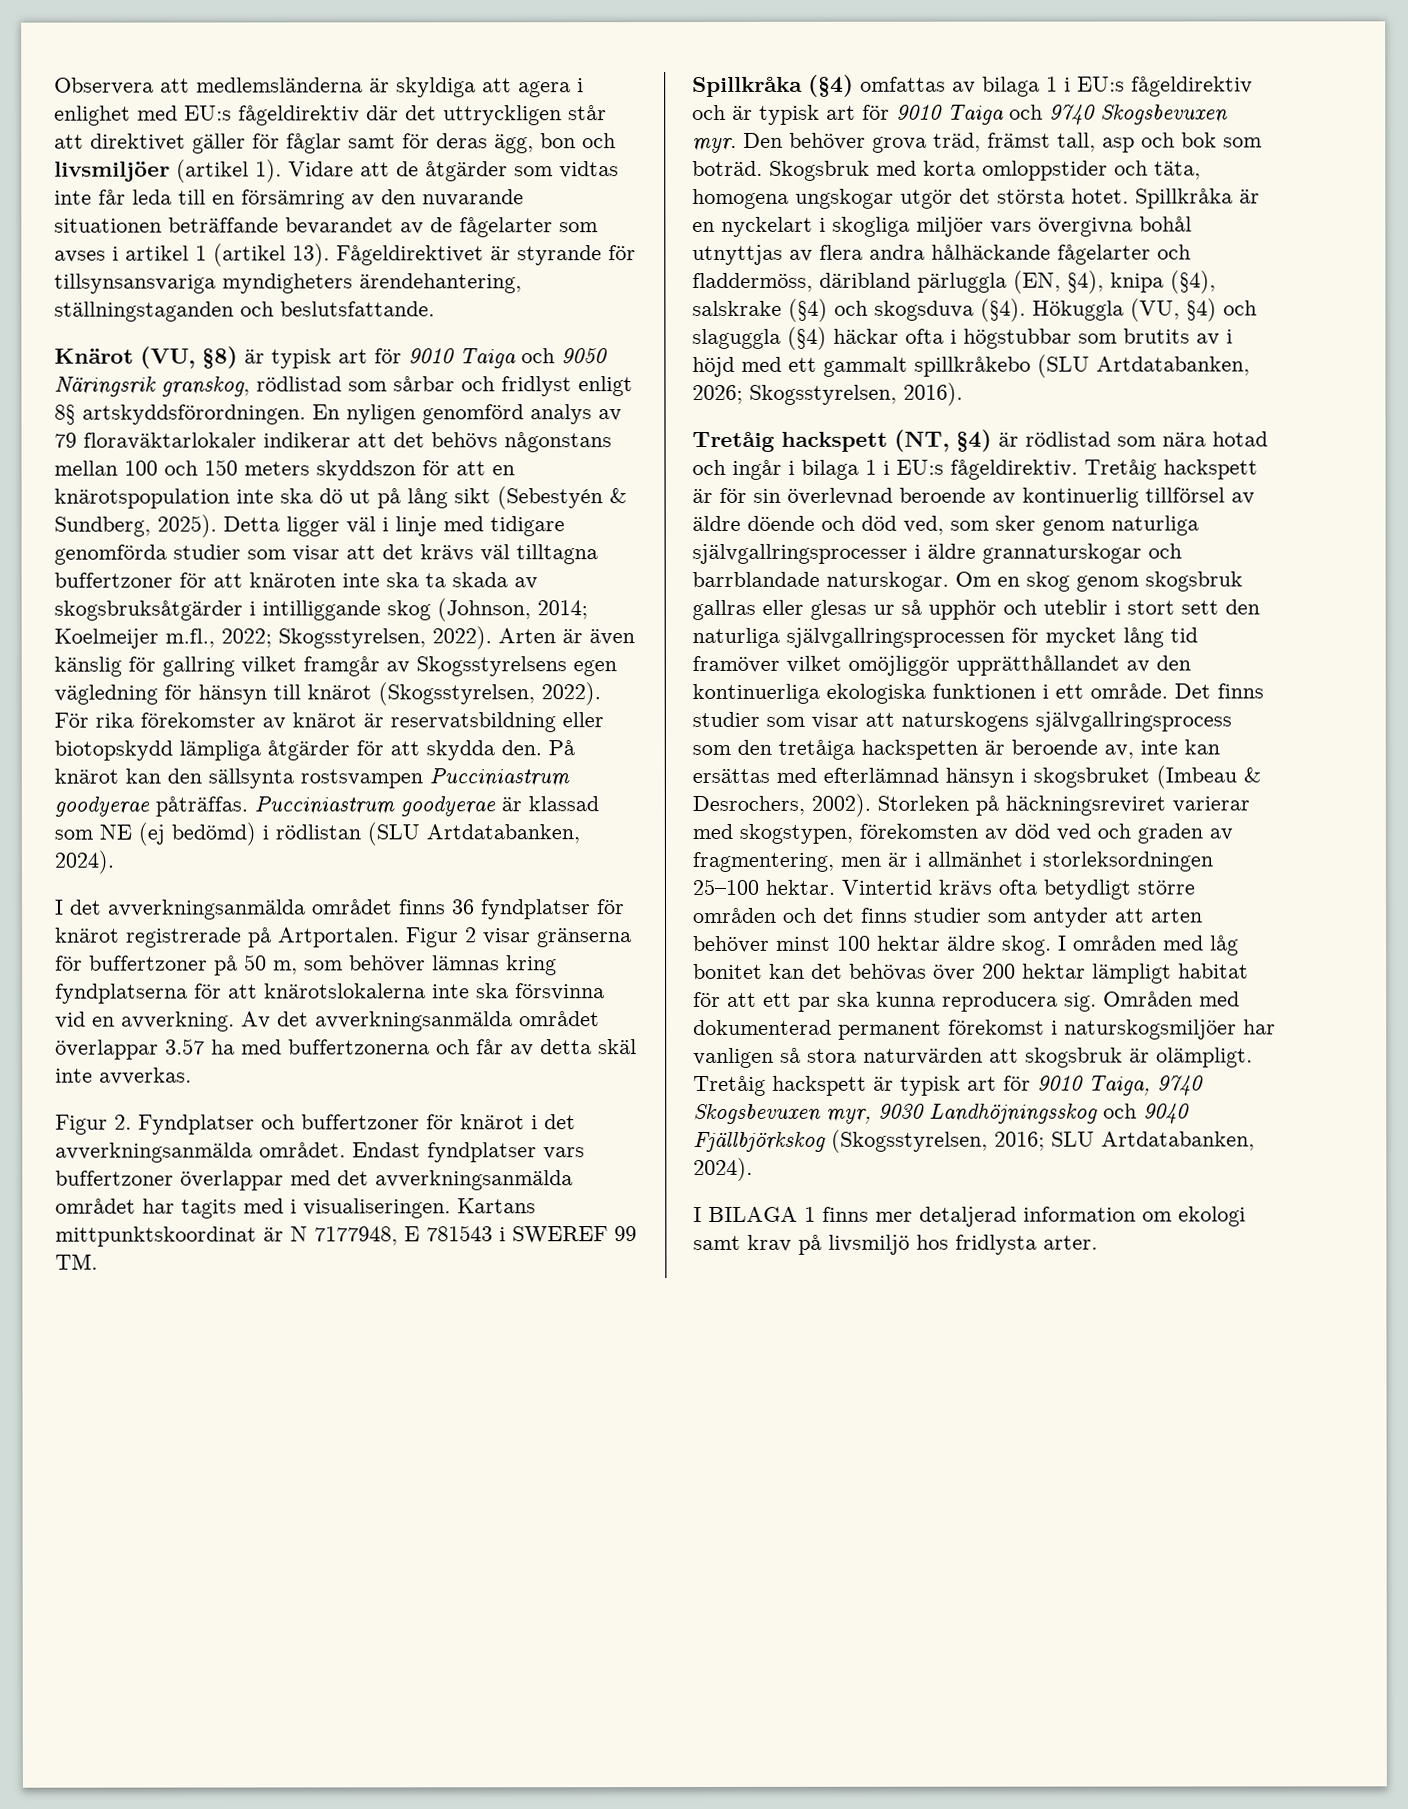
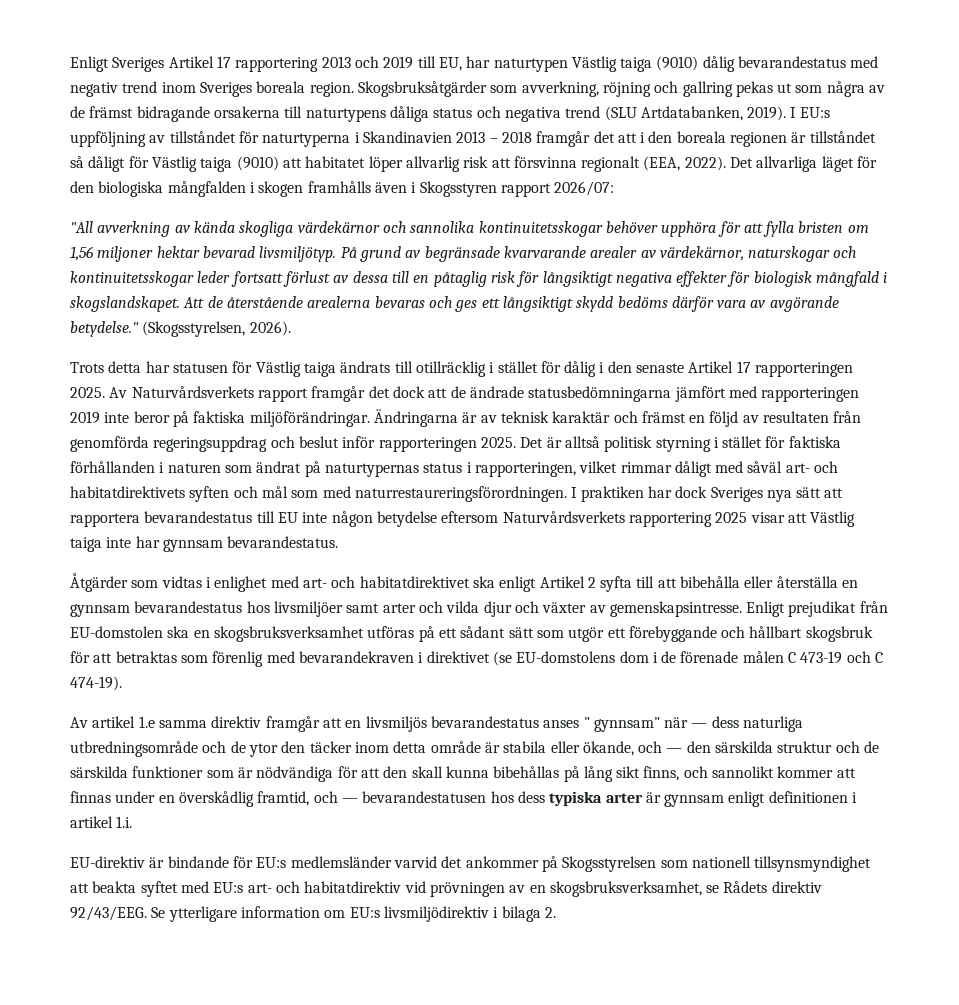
- Observera att medlemsländerna är skyldiga att agera i enlighet med EU:s fågeldirektiv där det uttryckligen står att direktivet gäller för fåglar samt för deras ägg, bon och livsmiljöer (artikel 1). Vidare att de åtgärder som vidtas inte får leda till en försämring av den nuvarande situationen beträffande bevarandet av de fågelarter som avses i artikel 1 (artikel 13). Fågeldirektivet är styrande för tillsynsansvariga myndigheters ärendehantering, ställningstaganden och beslutsfattande.
- Knärot (VU, §8) är typisk art för 9010 Taiga och 9050 Näringsrik granskog, rödlistad som sårbar och fridlyst enligt 8§ artskyddsförordningen. En nyligen genomförd analys av 79 floraväktarlokaler indikerar att det behövs någonstans mellan 100 och 150 meters skyddszon för att en knärotspopulation inte ska dö ut på lång sikt (Sebestyén & Sundberg, 2025). Detta ligger väl i linje med tidigare genomförda studier som visar att det krävs väl tilltagna buffertzoner för att knäroten inte ska ta skada av skogsbruksåtgärder i intilliggande skog (Johnson, 2014; Koelmeijer m.fl., 2022; Skogsstyrelsen, 2022). Arten är även känslig för gallring vilket framgår av Skogsstyrelsens egen vägledning för hänsyn till knärot (Skogsstyrelsen, 2022). För rika förekomster av knärot är reservatsbildning eller biotopskydd lämpliga åtgärder för att skydda den. På knärot kan den sällsynta rostsvampen Pucciniastrum goodyerae påträffas. Pucciniastrum goodyerae är klassad som NE (ej bedömd) i rödlistan (SLU Artdatabanken, 2024).
- I det avverkningsanmälda området finns 36 fyndplatser för knärot registrerade på Artportalen. Figur 2 visar gränserna för buffertzoner på 50 m, som behöver lämnas kring fyndplatserna för att knärotslokalerna inte ska försvinna vid en avverkning. Av det avverkningsanmälda området överlappar 3.57 ha med buffertzonerna och får av detta skäl inte avverkas.
- Figur 2. Fyndplatser och buffertzoner för knärot i det avverkningsanmälda området. Endast fyndplatser vars buffertzoner överlappar med det avverkningsanmälda området har tagits med i visualiseringen. Kartans mittpunktskoordinat är N 7177948, E 781543 i SWEREF 99 TM.
- Spillkråka (§4) omfattas av bilaga 1 i EU:s fågeldirektiv och är typisk art för 9010 Taiga och 9740 Skogsbevuxen myr. Den behöver grova träd, främst tall, asp och bok som boträd. Skogsbruk med korta omloppstider och täta, homogena ungskogar utgör det största hotet. Spillkråka är en nyckelart i skogliga miljöer vars övergivna bohål utnyttjas av flera andra hålhäckande fågelarter och fladdermöss, däribland pärluggla (EN, §4), knipa (§4), salskrake (§4) och skogsduva (§4). Hökuggla (VU, §4) och slaguggla (§4) häckar ofta i högstubbar som brutits av i höjd med ett gammalt spillkråkebo (SLU Artdatabanken, 2026; Skogsstyrelsen, 2016).
- Tretåig hackspett (NT, §4) är rödlistad som nära hotad och ingår i bilaga 1 i EU:s fågeldirektiv. Tretåig hackspett är för sin överlevnad beroende av kontinuerlig tillförsel av äldre döende och död ved, som sker genom naturliga självgallringsprocesser i äldre grannaturskogar och barrblandade naturskogar. Om en skog genom skogsbruk gallras eller glesas ur så upphör och uteblir i stort sett den naturliga självgallringsprocessen för mycket lång tid framöver vilket omöjliggör upprätthållandet av den kontinuerliga ekologiska funktionen i ett område. Det finns studier som visar att naturskogens självgallringsprocess som den tretåiga hackspetten är beroende av, inte kan ersättas med efterlämnad hänsyn i skogsbruket (Imbeau & Desrochers, 2002). Storleken på häckningsreviret varierar med skogstypen, förekomsten av död ved och graden av fragmentering, men är i allmänhet i storleksordningen 25–100 hektar. Vintertid krävs ofta betydligt större områden och det finns studier som antyder att arten behöver minst 100 hektar äldre skog. I områden med låg bonitet kan det behövas över 200 hektar lämpligt habitat för att ett par ska kunna reproducera sig. Områden med dokumenterad permanent förekomst i naturskogsmiljöer har vanligen så stora naturvärden att skogsbruk är olämpligt. Tretåig hackspett är typisk art för 9010 Taiga, 9740 Skogsbevuxen myr, 9030 Landhöjningsskog och 9040 Fjällbjörkskog (Skogsstyrelsen, 2016; SLU Artdatabanken, 2024).
- I BILAGA 1 finns mer detaljerad information om ekologi samt krav på livsmiljö hos fridlysta arter.
+ Enligt Sveriges Artikel 17 rapportering 2013 och 2019 till EU, har naturtypen Västlig taiga (9010) dålig bevarandestatus med negativ trend inom Sveriges boreala region. Skogsbruksåtgärder som avverkning, röjning och gallring pekas ut som några av de främst bidragande orsakerna till naturtypens dåliga status och negativa trend (SLU Artdatabanken, 2019). I EU:s uppföljning av tillståndet för naturtyperna i Skandinavien 2013 – 2018 framgår det att i den boreala regionen är tillståndet så dåligt för Västlig taiga (9010) att habitatet löper allvarlig risk att försvinna regionalt (EEA, 2022). Det allvarliga läget för den biologiska mångfalden i skogen framhålls även i Skogsstyren rapport 2026/07:
+ "All avverkning av kända skogliga värdekärnor och sannolika kontinuitetsskogar behöver upphöra för att fylla bristen om 1,56 miljoner hektar bevarad livsmiljötyp. På grund av begränsade kvarvarande arealer av värdekärnor, naturskogar och kontinuitetsskogar leder fortsatt förlust av dessa till en påtaglig risk för långsiktigt negativa effekter för biologisk mångfald i skogslandskapet. Att de återstående arealerna bevaras och ges ett långsiktigt skydd bedöms därför vara av avgörande betydelse." (Skogsstyrelsen, 2026).
+ Trots detta har statusen för Västlig taiga ändrats till otillräcklig i stället för dålig i den senaste Artikel 17 rapporteringen 2025. Av Naturvårdsverkets rapport framgår det dock att de ändrade statusbedömningarna jämfört med rapporteringen 2019 inte beror på faktiska miljöförändringar. Ändringarna är av teknisk karaktär och främst en följd av resultaten från genomförda regeringsuppdrag och beslut inför rapporteringen 2025. Det är alltså politisk styrning i stället för faktiska förhållanden i naturen som ändrat på naturtypernas status i rapporteringen, vilket rimmar dåligt med såväl art- och habitatdirektivets syften och mål som med naturrestaureringsförordningen. I praktiken har dock Sveriges nya sätt att rapportera bevarandestatus till EU inte någon betydelse eftersom Naturvårdsverkets rapportering 2025 visar att Västlig taiga inte har gynnsam bevarandestatus.
+ Åtgärder som vidtas i enlighet med art- och habitatdirektivet ska enligt Artikel 2 syfta till att bibehålla eller återställa en gynnsam bevarandestatus hos livsmiljöer samt arter och vilda djur och växter av gemenskapsintresse. Enligt prejudikat från EU-domstolen ska en skogsbruksverksamhet utföras på ett sådant sätt som utgör ett förebyggande och hållbart skogsbruk för att betraktas som förenlig med bevarandekraven i direktivet (se EU-domstolens dom i de förenade målen C 473-19 och C 474-19).
+ Av artikel 1.e samma direktiv framgår att en livsmiljös bevarandestatus anses " gynnsam" när — dess naturliga utbredningsområde och de ytor den täcker inom detta område är stabila eller ökande, och — den särskilda struktur och de särskilda funktioner som är nödvändiga för att den skall kunna bibehållas på lång sikt finns, och sannolikt kommer att finnas under en överskådlig framtid, och — bevarandestatusen hos dess typiska arter är gynnsam enligt definitionen i artikel 1.i.
+ EU-direktiv är bindande för EU:s medlemsländer varvid det ankommer på Skogsstyrelsen som nationell tillsynsmyndighet att beakta syftet med EU:s art- och habitatdirektiv vid prövningen av en skogsbruksverksamhet, se Rådets direktiv 92/43/EEG. Se ytterligare information om EU:s livsmiljödirektiv i bilaga 2.

